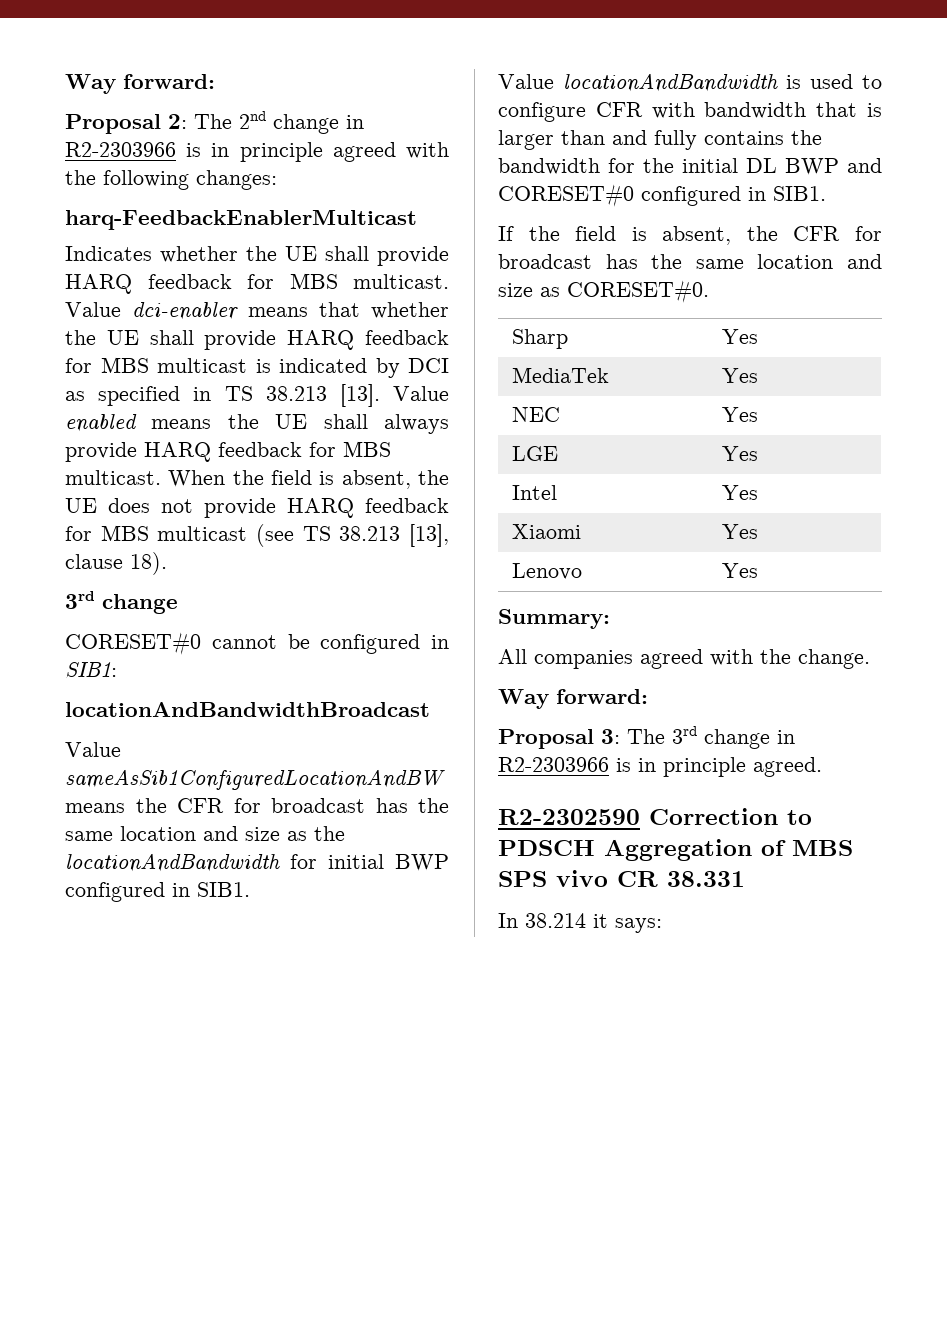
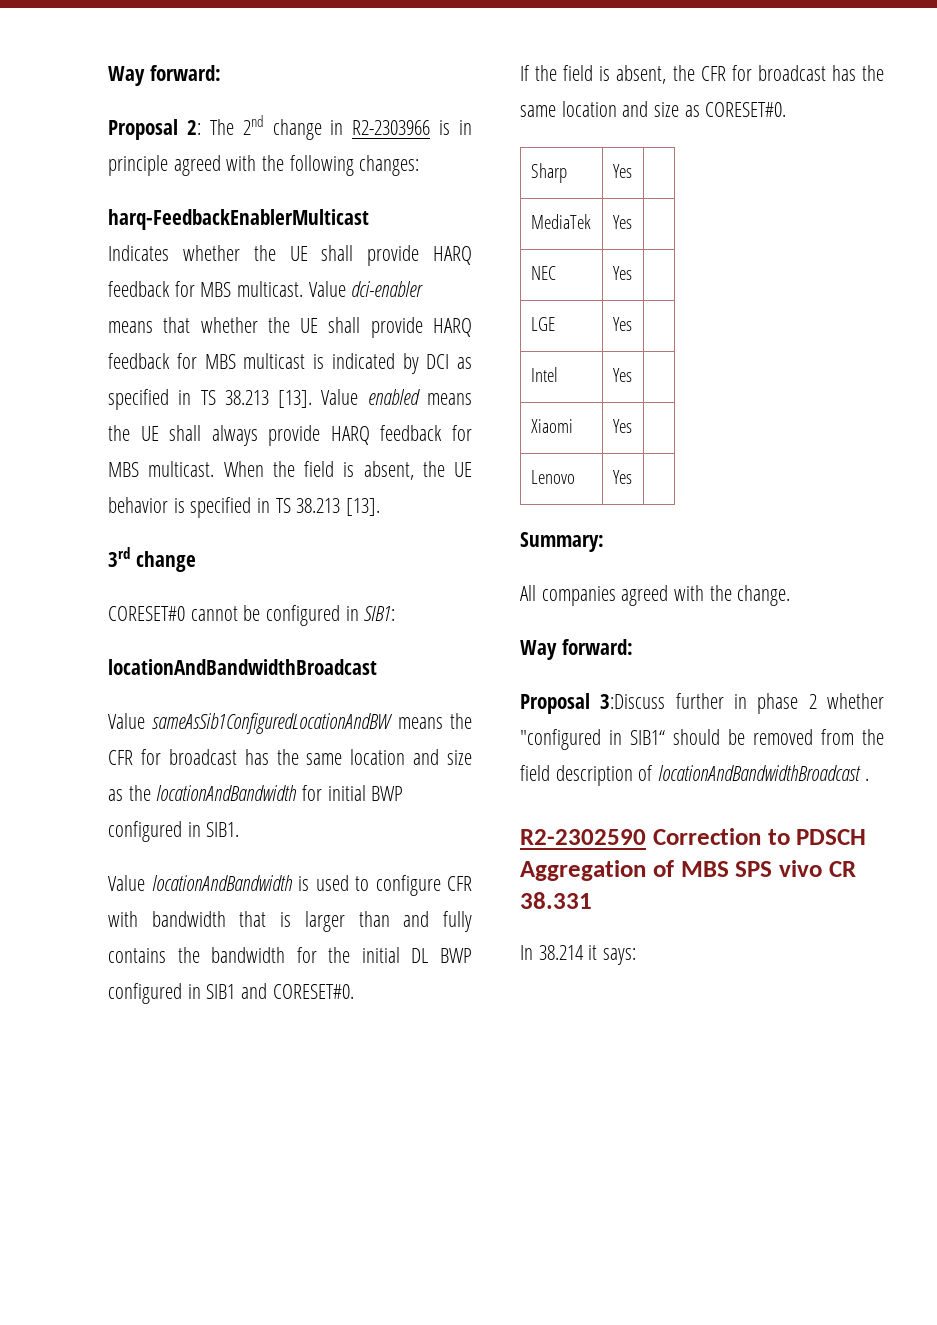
- When the field is absent, the UE does not provide HARQ feedback for MBS multicast (see TS 38.213 [13], clause 18).
+ When the field is absent, the UE behavior is specified in TS 38.213 [13].
- Value locationAndBandwidth is used to configure CFR with bandwidth that is larger than and fully contains the bandwidth for the initial DL BWP and CORESET#0 configured in SIB1.
+ Value locationAndBandwidth is used to configure CFR with bandwidth that is larger than and fully contains the bandwidth for the initial DL BWP configured in SIB1 and CORESET#0.
- Proposal 3: The 3rd change in R2-2303966 is in principle agreed.
+ Proposal 3:Discuss further in phase 2 whether "configured in SIB1“ should be removed from the field description of locationAndBandwidthBroadcast .

